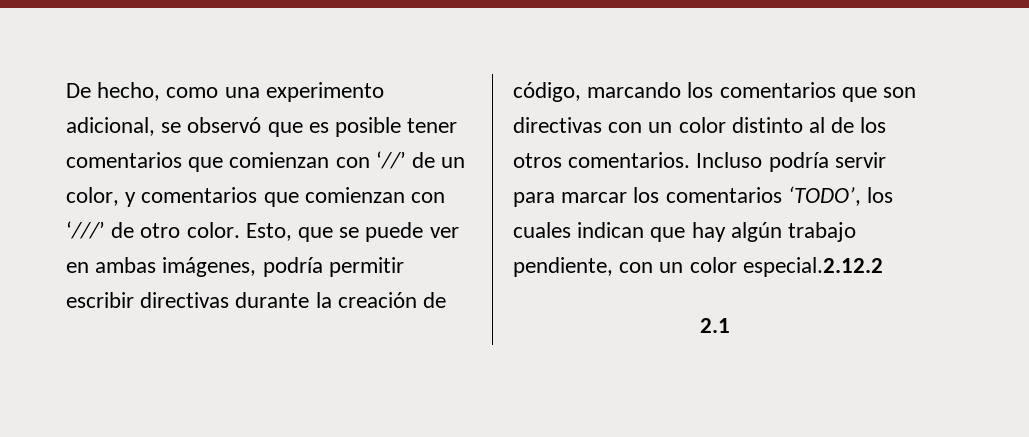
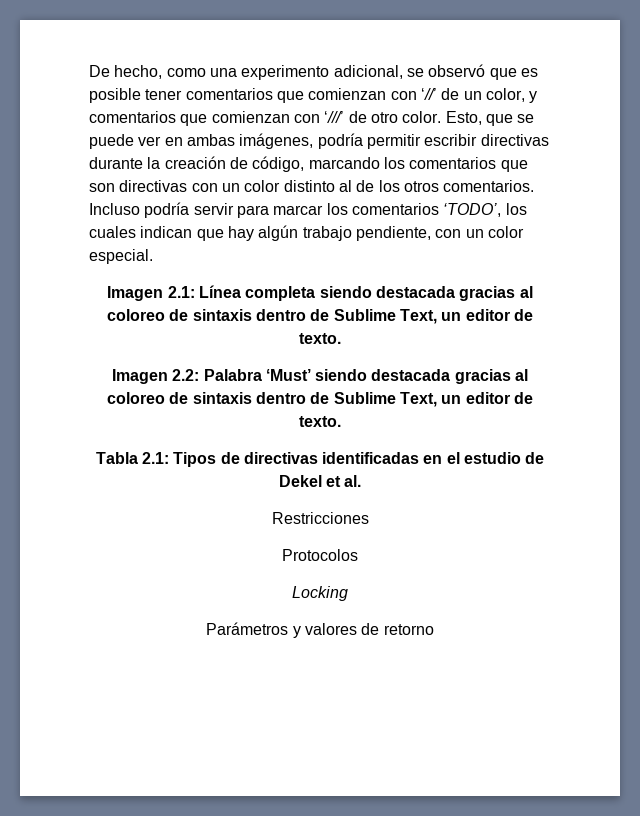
- Incluso podría servir para marcar los comentarios ‘TODO’, los cuales indican que hay algún trabajo pendiente, con un color especial.2.12.2
- 2.1
+ Incluso podría servir para marcar los comentarios ‘TODO’, los cuales indican que hay algún trabajo pendiente, con un color especial.
+ Imagen 2.1: Línea completa siendo destacada gracias al coloreo de sintaxis dentro de Sublime Text, un editor de texto.
+ Imagen 2.2: Palabra ‘Must’ siendo destacada gracias al coloreo de sintaxis dentro de Sublime Text, un editor de texto.
+ Tabla 2.1: Tipos de directivas identificadas en el estudio de Dekel et al.
+ Restricciones
+ Protocolos
+ Locking
+ Parámetros y valores de retorno

